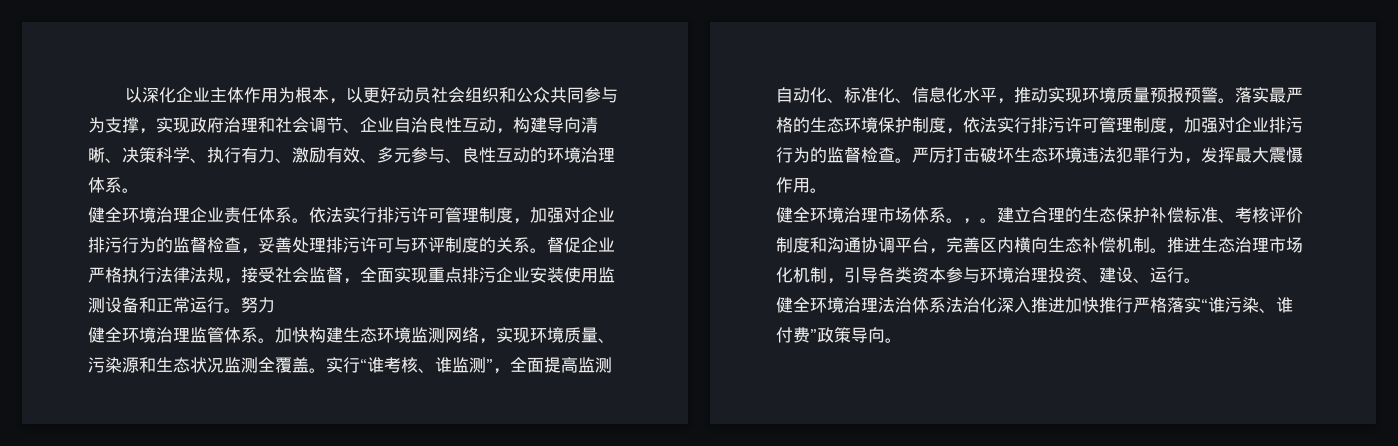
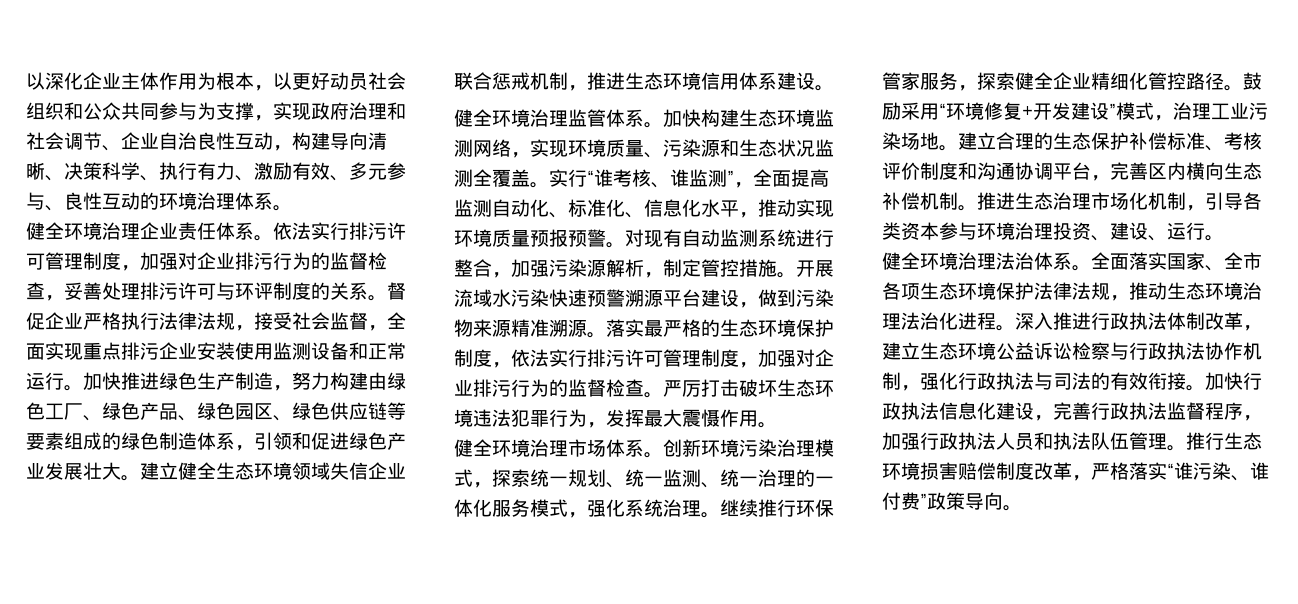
- 努力
+ 加快推进绿色生产制造，努力构建由绿色工厂、绿色产品、绿色园区、绿色供应链等要素组成的绿色制造体系，引领和促进绿色产业发展壮大。建立健全生态环境领域失信企业联合惩戒机制，推进生态环境信用体系建设。
+ 对现有自动监测系统进行整合，加强污染源解析，制定管控措施。开展流域水污染快速预警溯源平台建设，做到污染物来源精准溯源。
- ，。
+ 创新环境污染治理模式，探索统一规划、统一监测、统一治理的一体化服务模式，强化系统治理。继续推行环保管家服务，探索健全企业精细化管控路径。鼓励采用“环境修复+开发建设”模式，治理工业污染场地。
- 健全环境治理法治体系法治化深入推进加快推行严格落实“谁污染、谁付费”政策导向。
+ 健全环境治理法治体系。全面落实国家、全市各项生态环境保护法律法规，推动生态环境治理法治化进程。深入推进行政执法体制改革，建立生态环境公益诉讼检察与行政执法协作机制，强化行政执法与司法的有效衔接。加快行政执法信息化建设，完善行政执法监督程序，加强行政执法人员和执法队伍管理。推行生态环境损害赔偿制度改革，严格落实“谁污染、谁付费”政策导向。

